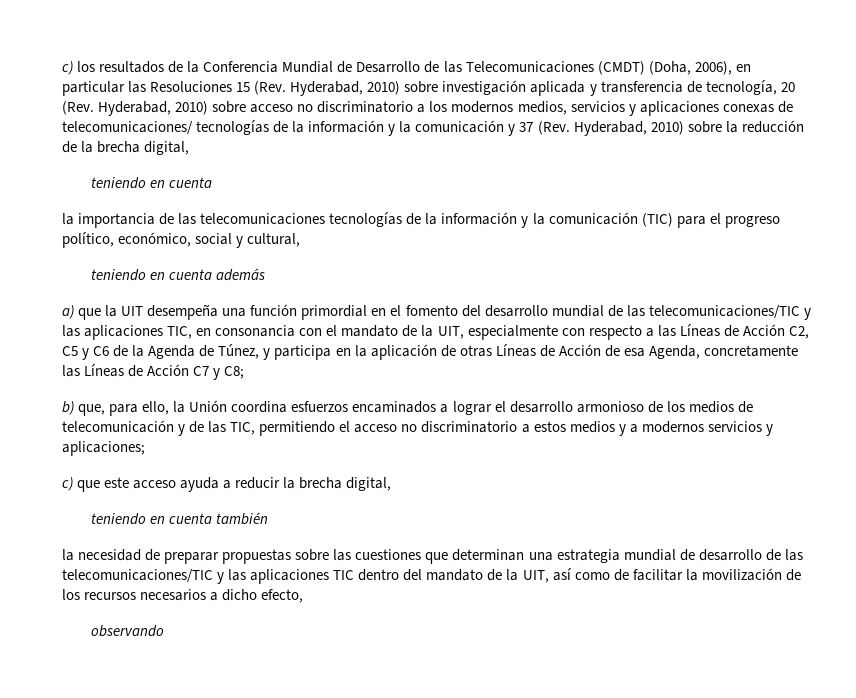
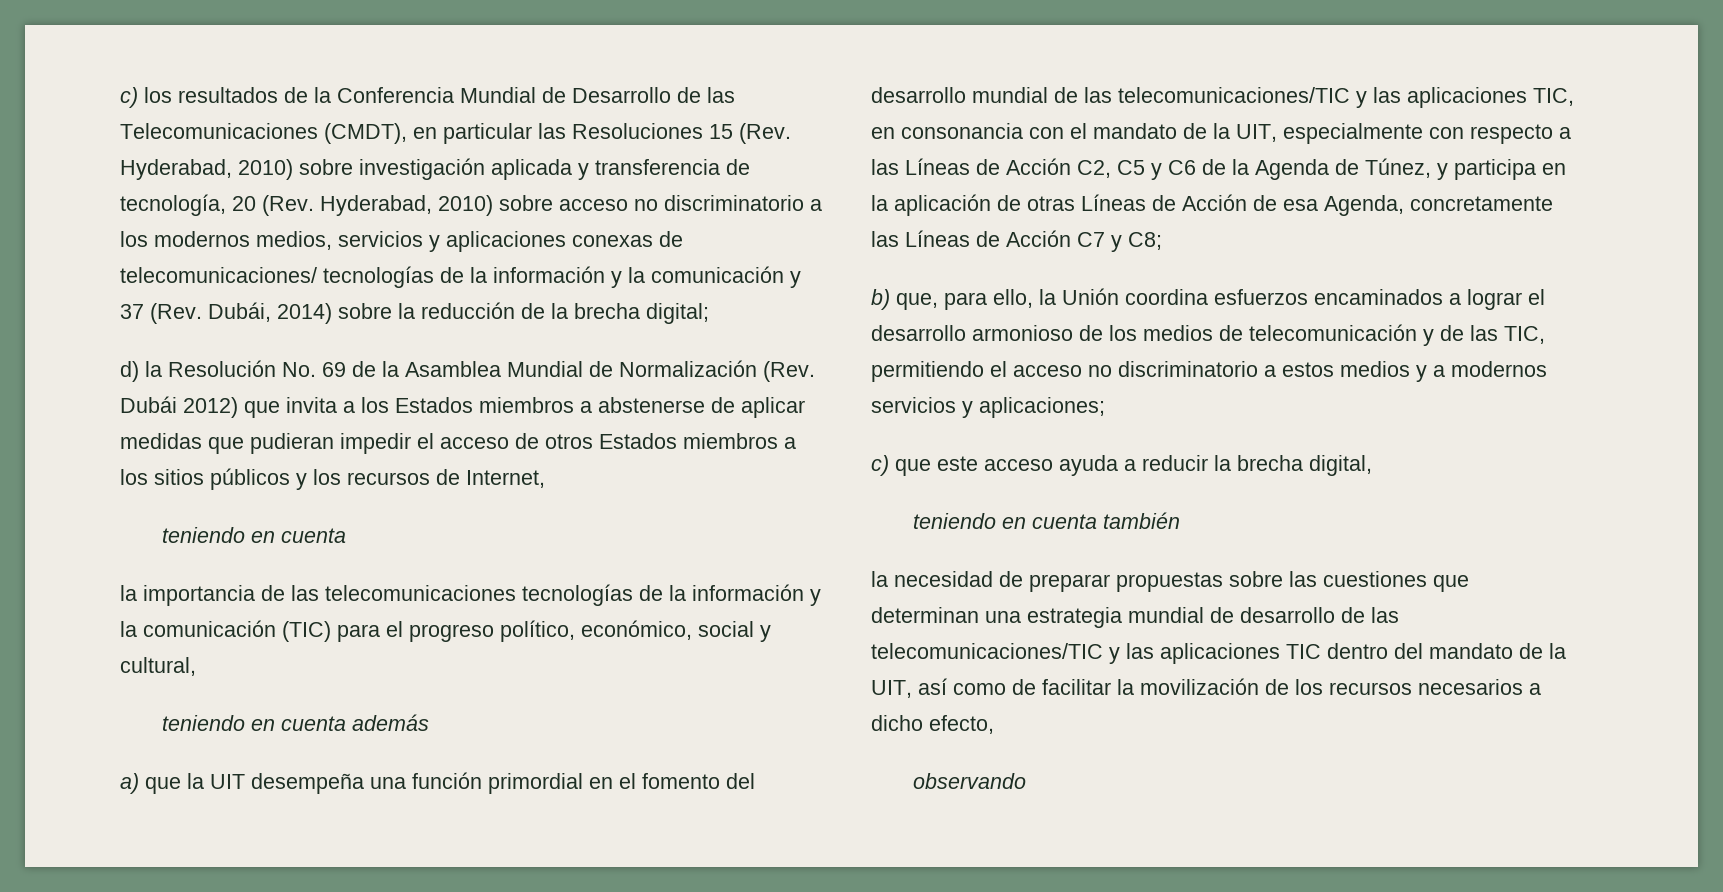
- c) los resultados de la Conferencia Mundial de Desarrollo de las Telecomunicaciones (CMDT) (Doha, 2006), en particular las Resoluciones 15 (Rev. Hyderabad, 2010) sobre investigación aplicada y transferencia de tecnología, 20 (Rev. Hyderabad, 2010) sobre acceso no discriminatorio a los modernos medios, servicios y aplicaciones conexas de telecomunicaciones/ tecnologías de la información y la comunicación y 37 (Rev. Hyderabad, 2010) sobre la reducción de la brecha digital,
+ c) los resultados de la Conferencia Mundial de Desarrollo de las Telecomunicaciones (CMDT), en particular las Resoluciones 15 (Rev. Hyderabad, 2010) sobre investigación aplicada y transferencia de tecnología, 20 (Rev. Hyderabad, 2010) sobre acceso no discriminatorio a los modernos medios, servicios y aplicaciones conexas de telecomunicaciones/ tecnologías de la información y la comunicación y 37 (Rev. Dubái, 2014) sobre la reducción de la brecha digital;
+ d) la Resolución No. 69 de la Asamblea Mundial de Normalización (Rev. Dubái 2012) que invita a los Estados miembros a abstenerse de aplicar medidas que pudieran impedir el acceso de otros Estados miembros a los sitios públicos y los recursos de Internet,

